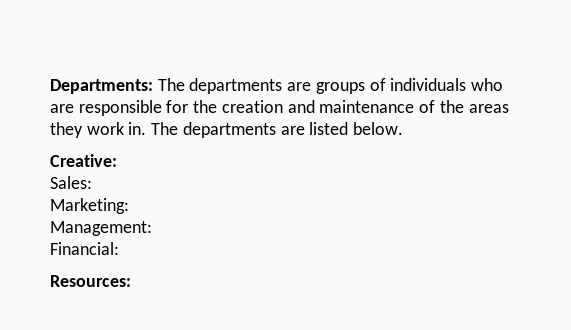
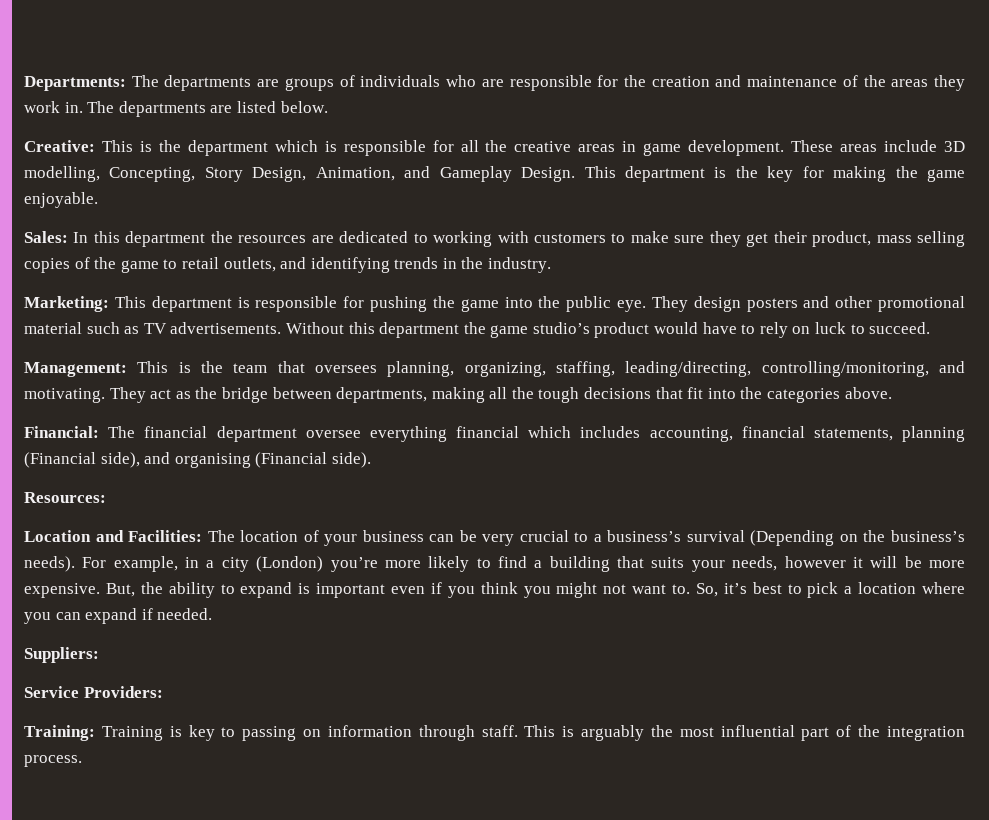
- Creative:
- Sales:
- Marketing:
- Management:
- Financial:
+ Creative: This is the department which is responsible for all the creative areas in game development. These areas include 3D modelling, Concepting, Story Design, Animation, and Gameplay Design. This department is the key for making the game enjoyable.
+ Sales: In this department the resources are dedicated to working with customers to make sure they get their product, mass selling copies of the game to retail outlets, and identifying trends in the industry.
+ Marketing: This department is responsible for pushing the game into the public eye. They design posters and other promotional material such as TV advertisements. Without this department the game studio’s product would have to rely on luck to succeed.
+ Management: This is the team that oversees planning, organizing, staffing, leading/directing, controlling/monitoring, and motivating. They act as the bridge between departments, making all the tough decisions that fit into the categories above.
+ Financial: The financial department oversee everything financial which includes accounting, financial statements, planning (Financial side), and organising (Financial side).
  Resources:
+ Location and Facilities: The location of your business can be very crucial to a business’s survival (Depending on the business’s needs). For example, in a city (London) you’re more likely to find a building that suits your needs, however it will be more expensive. But, the ability to expand is important even if you think you might not want to. So, it’s best to pick a location where you can expand if needed.
+ Suppliers:
+ Service Providers:
+ Training: Training is key to passing on information through staff. This is arguably the most influential part of the integration process.

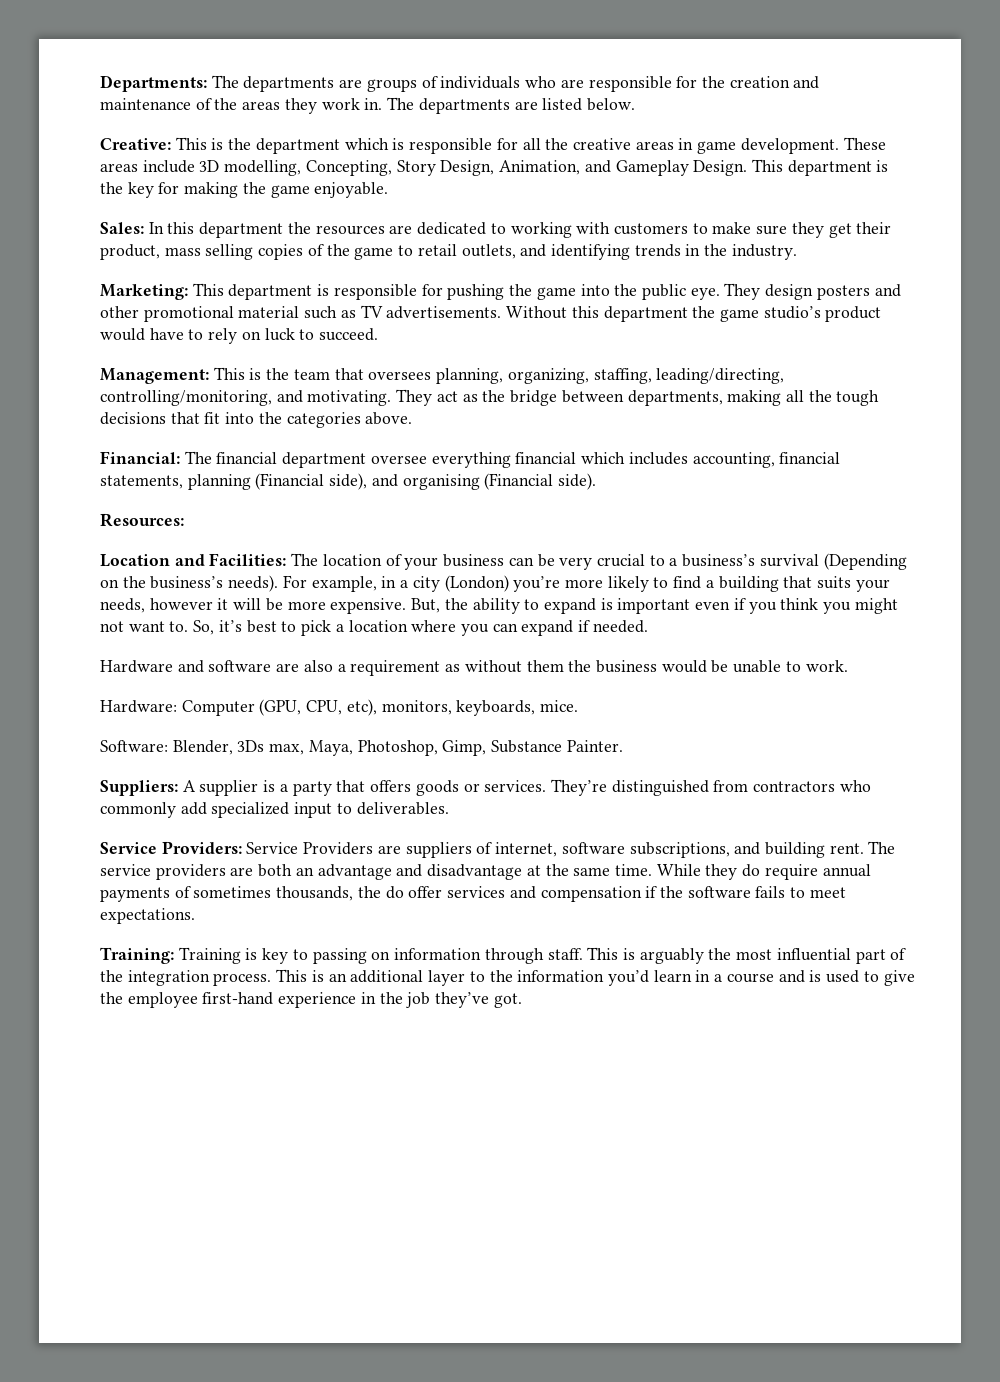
- Suppliers:
- Service Providers:
+ Hardware and software are also a requirement as without them the business would be unable to work.
+ Hardware: Computer (GPU, CPU, etc), monitors, keyboards, mice.
+ Software: Blender, 3Ds max, Maya, Photoshop, Gimp, Substance Painter.
+ Suppliers: A supplier is a party that offers goods or services. They’re distinguished from contractors who commonly add specialized input to deliverables.
+ Service Providers: Service Providers are suppliers of internet, software subscriptions, and building rent. The service providers are both an advantage and disadvantage at the same time. While they do require annual payments of sometimes thousands, the do offer services and compensation if the software fails to meet expectations.
+ This is an additional layer to the information you’d learn in a course and is used to give the employee first-hand experience in the job they’ve got.

